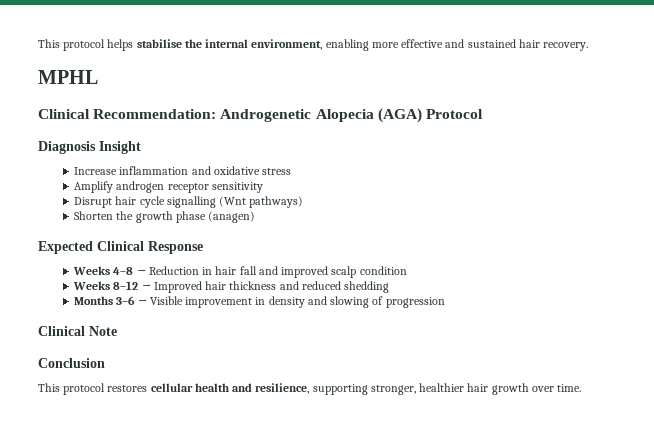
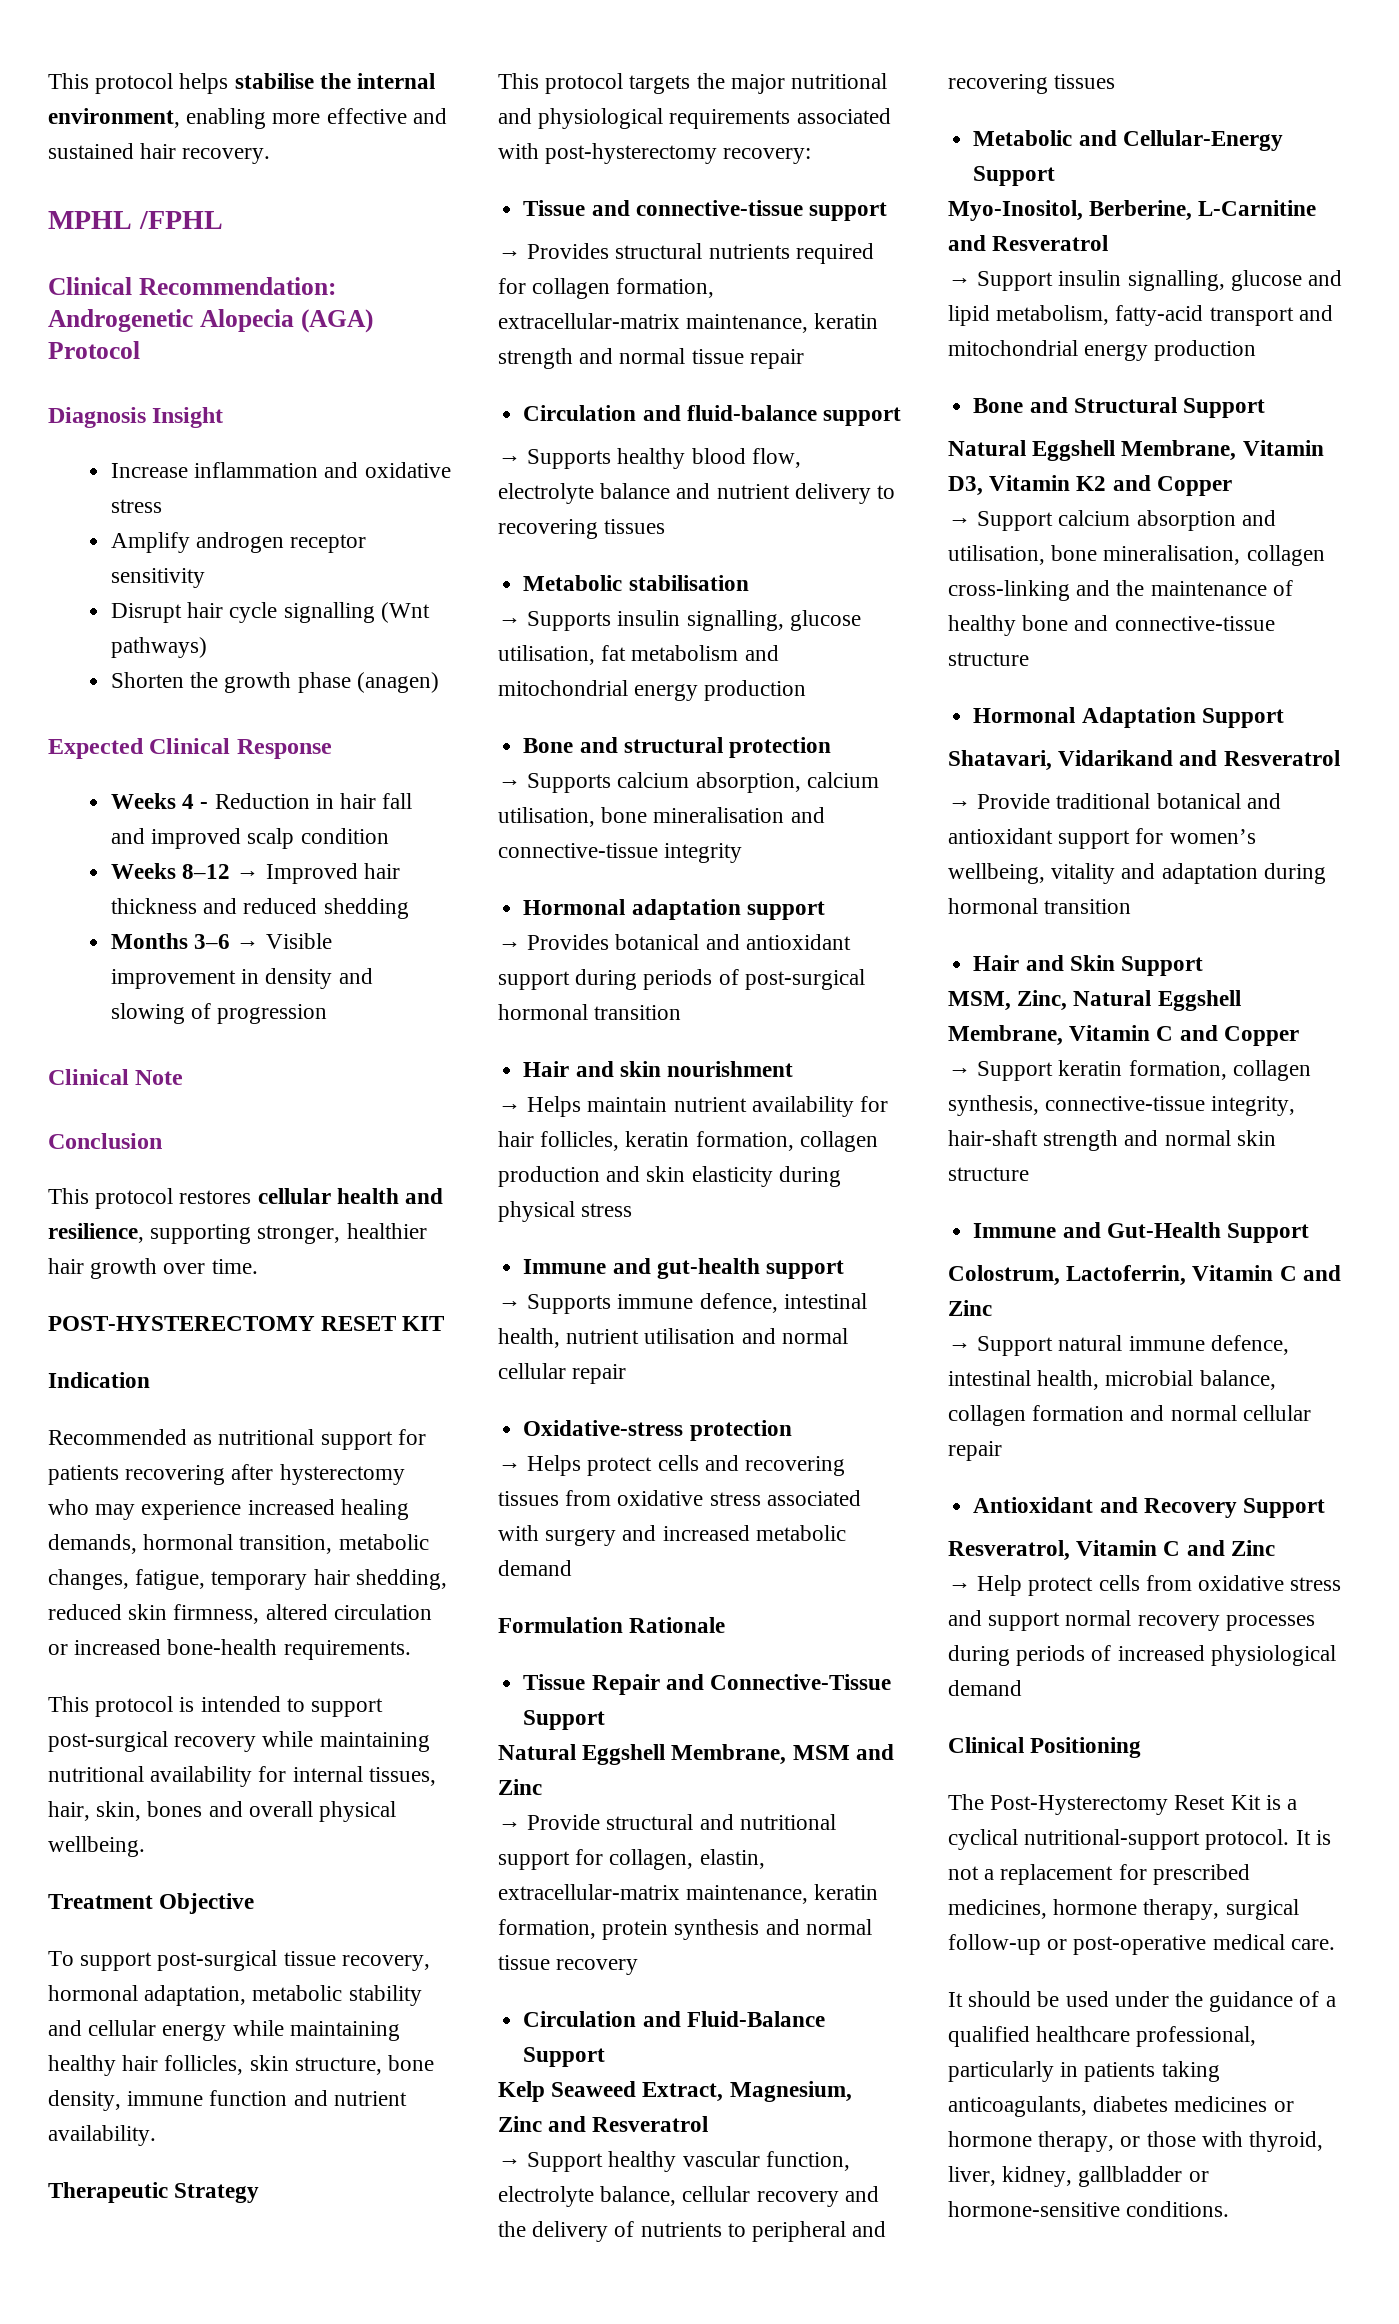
- MPHL
+ MPHL /FPHL
- Weeks 4–8 → Reduction in hair fall and improved scalp condition
+ Weeks 4 - Reduction in hair fall and improved scalp condition
+ POST-HYSTERECTOMY RESET KIT
+ Indication
+ Recommended as nutritional support for patients recovering after hysterectomy who may experience increased healing demands, hormonal transition, metabolic changes, fatigue, temporary hair shedding, reduced skin firmness, altered circulation or increased bone-health requirements.
+ This protocol is intended to support post-surgical recovery while maintaining nutritional availability for internal tissues, hair, skin, bones and overall physical wellbeing.
+ Treatment Objective
+ To support post-surgical tissue recovery, hormonal adaptation, metabolic stability and cellular energy while maintaining healthy hair follicles, skin structure, bone density, immune function and nutrient availability.
+ Therapeutic Strategy
+ This protocol targets the major nutritional and physiological requirements associated with post-hysterectomy recovery:
+ Tissue and connective-tissue support
+ → Provides structural nutrients required for collagen formation, extracellular-matrix maintenance, keratin strength and normal tissue repair
+ Circulation and fluid-balance support
+ → Supports healthy blood flow, electrolyte balance and nutrient delivery to recovering tissues
+ Metabolic stabilisation
+ → Supports insulin signalling, glucose utilisation, fat metabolism and mitochondrial energy production
+ Bone and structural protection
+ → Supports calcium absorption, calcium utilisation, bone mineralisation and connective-tissue integrity
+ Hormonal adaptation support
+ → Provides botanical and antioxidant support during periods of post-surgical hormonal transition
+ Hair and skin nourishment
+ → Helps maintain nutrient availability for hair follicles, keratin formation, collagen production and skin elasticity during physical stress
+ Immune and gut-health support
+ → Supports immune defence, intestinal health, nutrient utilisation and normal cellular repair
+ Oxidative-stress protection
+ → Helps protect cells and recovering tissues from oxidative stress associated with surgery and increased metabolic demand
+ Formulation Rationale
+ Tissue Repair and Connective-Tissue Support
+ Natural Eggshell Membrane, MSM and Zinc
+ → Provide structural and nutritional support for collagen, elastin, extracellular-matrix maintenance, keratin formation, protein synthesis and normal tissue recovery
+ Circulation and Fluid-Balance Support
+ Kelp Seaweed Extract, Magnesium, Zinc and Resveratrol
+ → Support healthy vascular function, electrolyte balance, cellular recovery and the delivery of nutrients to peripheral and recovering tissues
+ Metabolic and Cellular-Energy Support
+ Myo-Inositol, Berberine, L-Carnitine and Resveratrol
+ → Support insulin signalling, glucose and lipid metabolism, fatty-acid transport and mitochondrial energy production
+ Bone and Structural Support
+ Natural Eggshell Membrane, Vitamin D3, Vitamin K2 and Copper
+ → Support calcium absorption and utilisation, bone mineralisation, collagen cross-linking and the maintenance of healthy bone and connective-tissue structure
+ Hormonal Adaptation Support
+ Shatavari, Vidarikand and Resveratrol
+ → Provide traditional botanical and antioxidant support for women’s wellbeing, vitality and adaptation during hormonal transition
+ Hair and Skin Support
+ MSM, Zinc, Natural Eggshell Membrane, Vitamin C and Copper
+ → Support keratin formation, collagen synthesis, connective-tissue integrity, hair-shaft strength and normal skin structure
+ Immune and Gut-Health Support
+ Colostrum, Lactoferrin, Vitamin C and Zinc
+ → Support natural immune defence, intestinal health, microbial balance, collagen formation and normal cellular repair
+ Antioxidant and Recovery Support
+ Resveratrol, Vitamin C and Zinc
+ → Help protect cells from oxidative stress and support normal recovery processes during periods of increased physiological demand
+ Clinical Positioning
+ The Post-Hysterectomy Reset Kit is a cyclical nutritional-support protocol. It is not a replacement for prescribed medicines, hormone therapy, surgical follow-up or post-operative medical care.
+ It should be used under the guidance of a qualified healthcare professional, particularly in patients taking anticoagulants, diabetes medicines or hormone therapy, or those with thyroid, liver, kidney, gallbladder or hormone-sensitive conditions.

